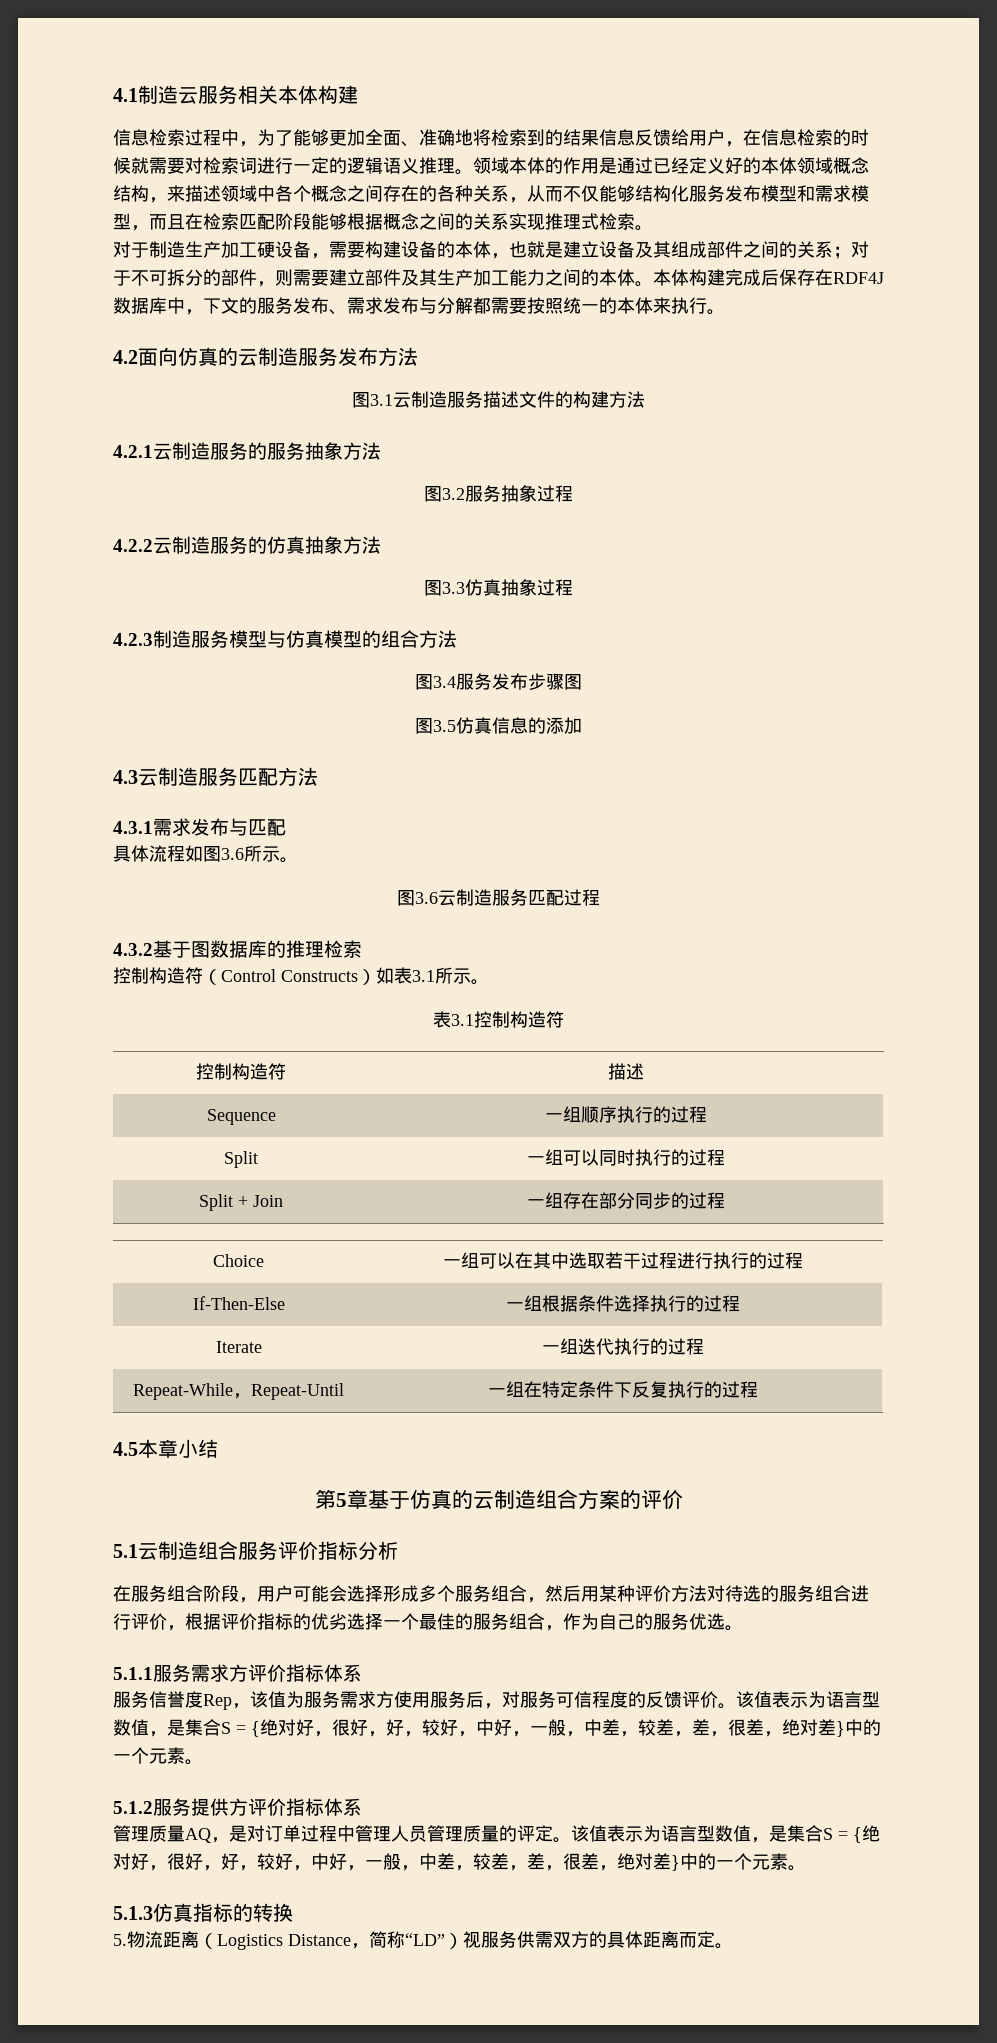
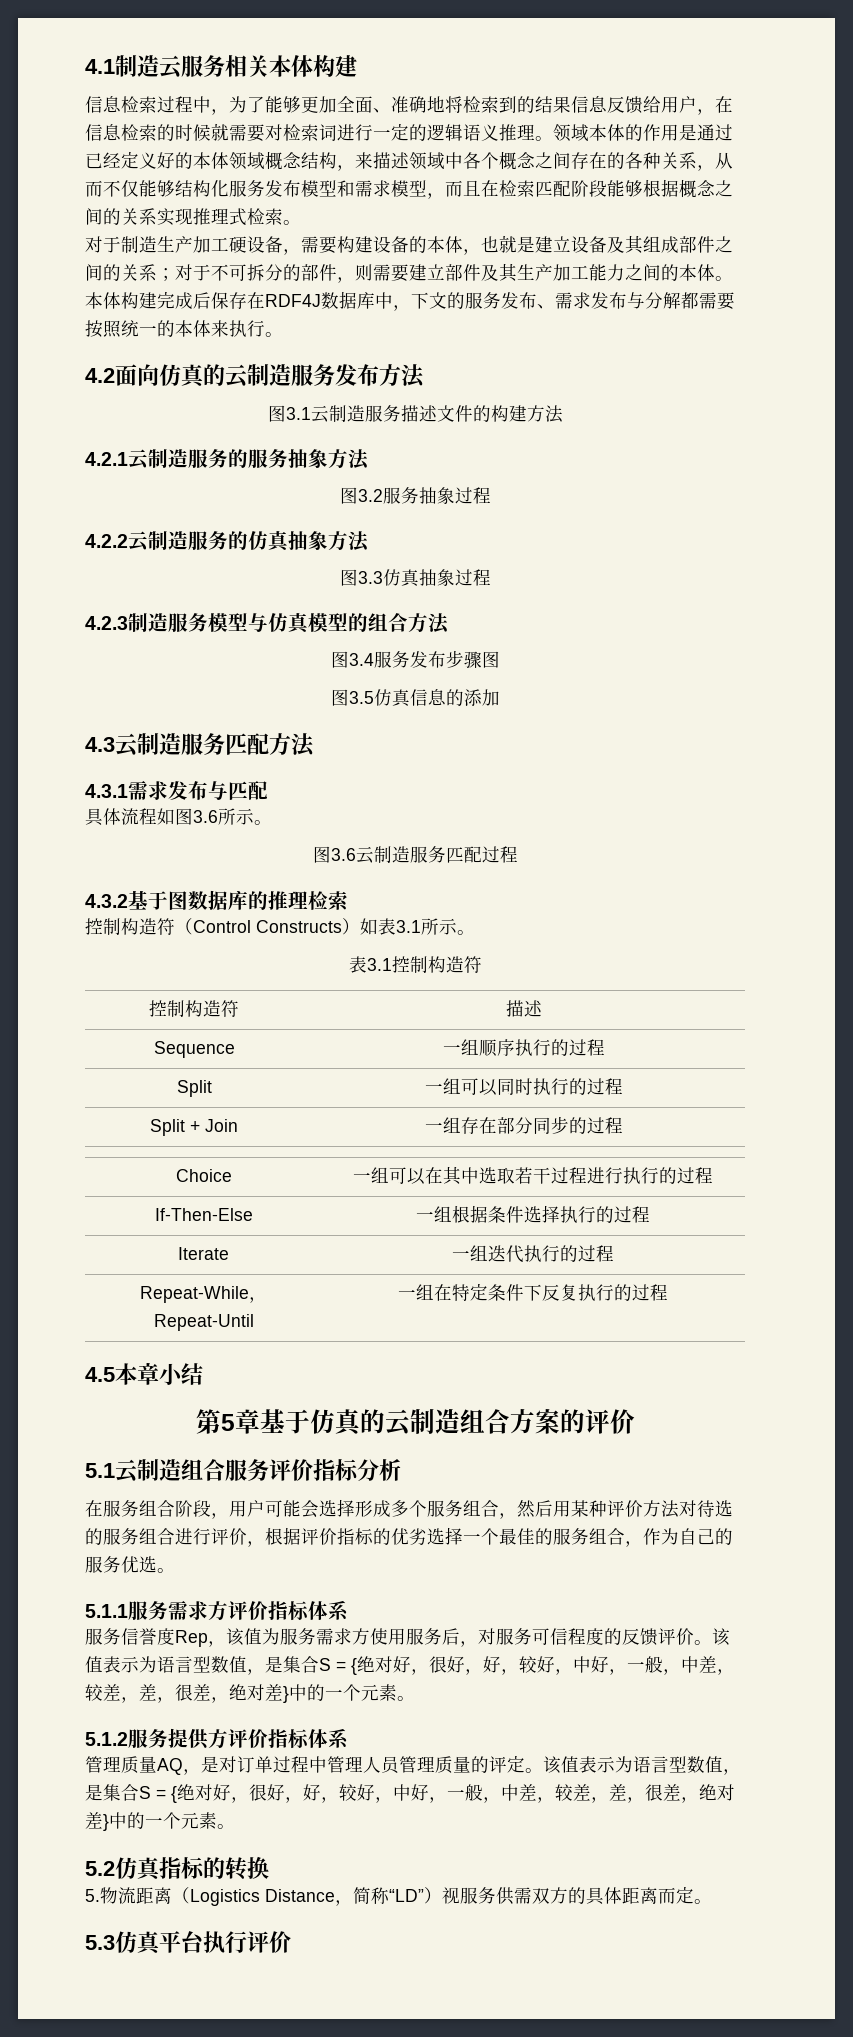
- 5.1.3仿真指标的转换
+ 5.2仿真指标的转换
+ 5.3仿真平台执行评价

